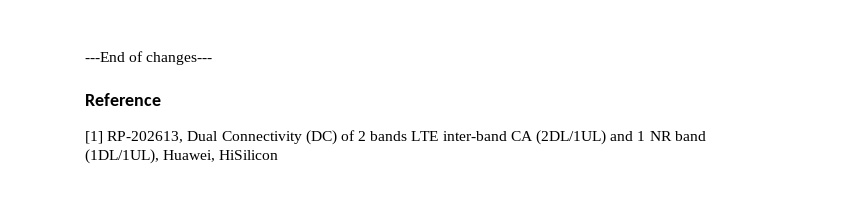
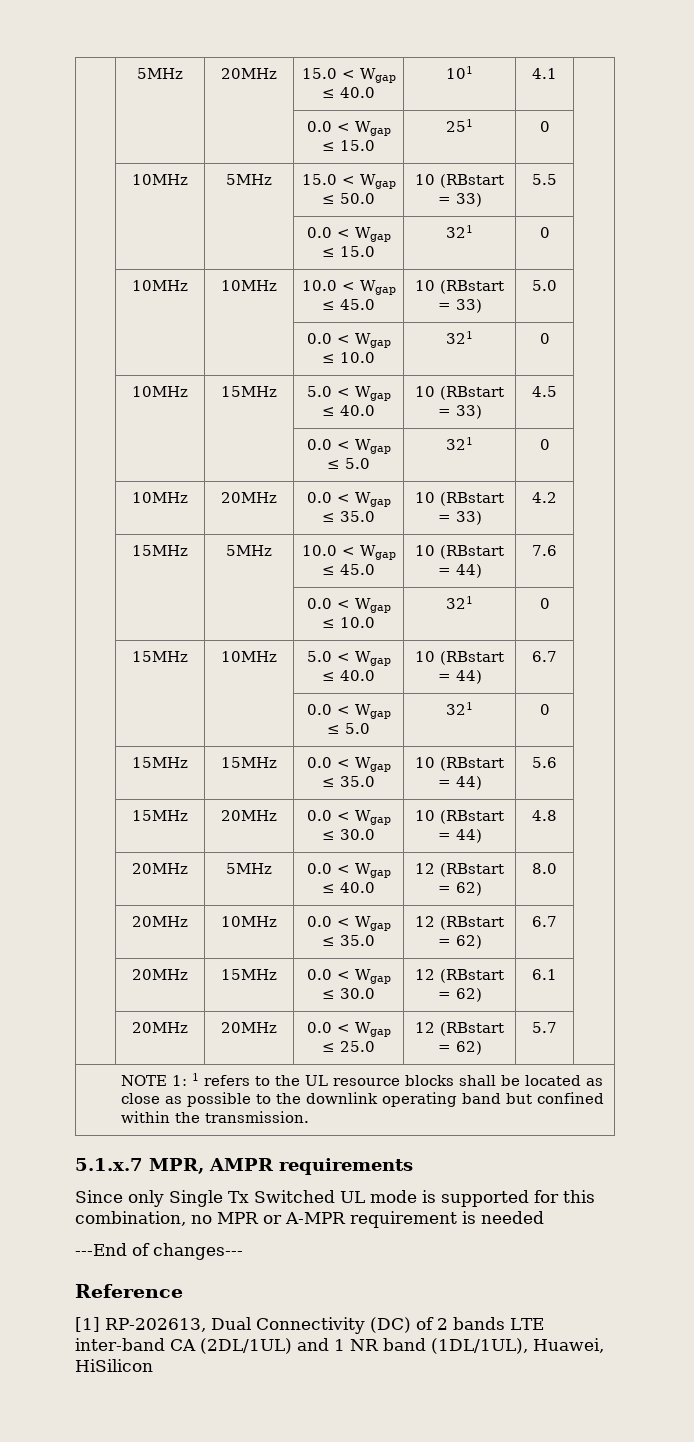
+ | 5MHz | 20MHz | 15.0 < Wgap ≤ 40.0 | 101 | 4.1 |
+ | | | 0.0 < Wgap ≤ 15.0 | 251 | 0 |
+ | 10MHz | 5MHz | 15.0 < Wgap ≤ 50.0 | 10 (RBstart = 33) | 5.5 |
+ | | | 0.0 < Wgap ≤ 15.0 | 321 | 0 |
+ | 10MHz | 10MHz | 10.0 < Wgap ≤ 45.0 | 10 (RBstart = 33) | 5.0 |
+ | | | 0.0 < Wgap ≤ 10.0 | 321 | 0 |
+ | 10MHz | 15MHz | 5.0 < Wgap ≤ 40.0 | 10 (RBstart = 33) | 4.5 |
+ | | | 0.0 < Wgap ≤ 5.0 | 321 | 0 |
+ | 10MHz | 20MHz | 0.0 < Wgap ≤ 35.0 | 10 (RBstart = 33) | 4.2 |
+ | 15MHz | 5MHz | 10.0 < Wgap ≤ 45.0 | 10 (RBstart = 44) | 7.6 |
+ | | | 0.0 < Wgap ≤ 10.0 | 321 | 0 |
+ | 15MHz | 10MHz | 5.0 < Wgap ≤ 40.0 | 10 (RBstart = 44) | 6.7 |
+ | | | 0.0 < Wgap ≤ 5.0 | 321 | 0 |
+ | 15MHz | 15MHz | 0.0 < Wgap ≤ 35.0 | 10 (RBstart = 44) | 5.6 |
+ | 15MHz | 20MHz | 0.0 < Wgap ≤ 30.0 | 10 (RBstart = 44) | 4.8 |
+ | 20MHz | 5MHz | 0.0 < Wgap ≤ 40.0 | 12 (RBstart = 62) | 8.0 |
+ | 20MHz | 10MHz | 0.0 < Wgap ≤ 35.0 | 12 (RBstart = 62) | 6.7 |
+ | 20MHz | 15MHz | 0.0 < Wgap ≤ 30.0 | 12 (RBstart = 62) | 6.1 |
+ | 20MHz | 20MHz | 0.0 < Wgap ≤ 25.0 | 12 (RBstart = 62) | 5.7 |
+ NOTE 1: 1 refers to the UL resource blocks shall be located as close as possible to the downlink operating band but confined within the transmission.
+ 5.1.x.7 MPR, AMPR requirements
+ Since only Single Tx Switched UL mode is supported for this combination, no MPR or A-MPR requirement is needed

